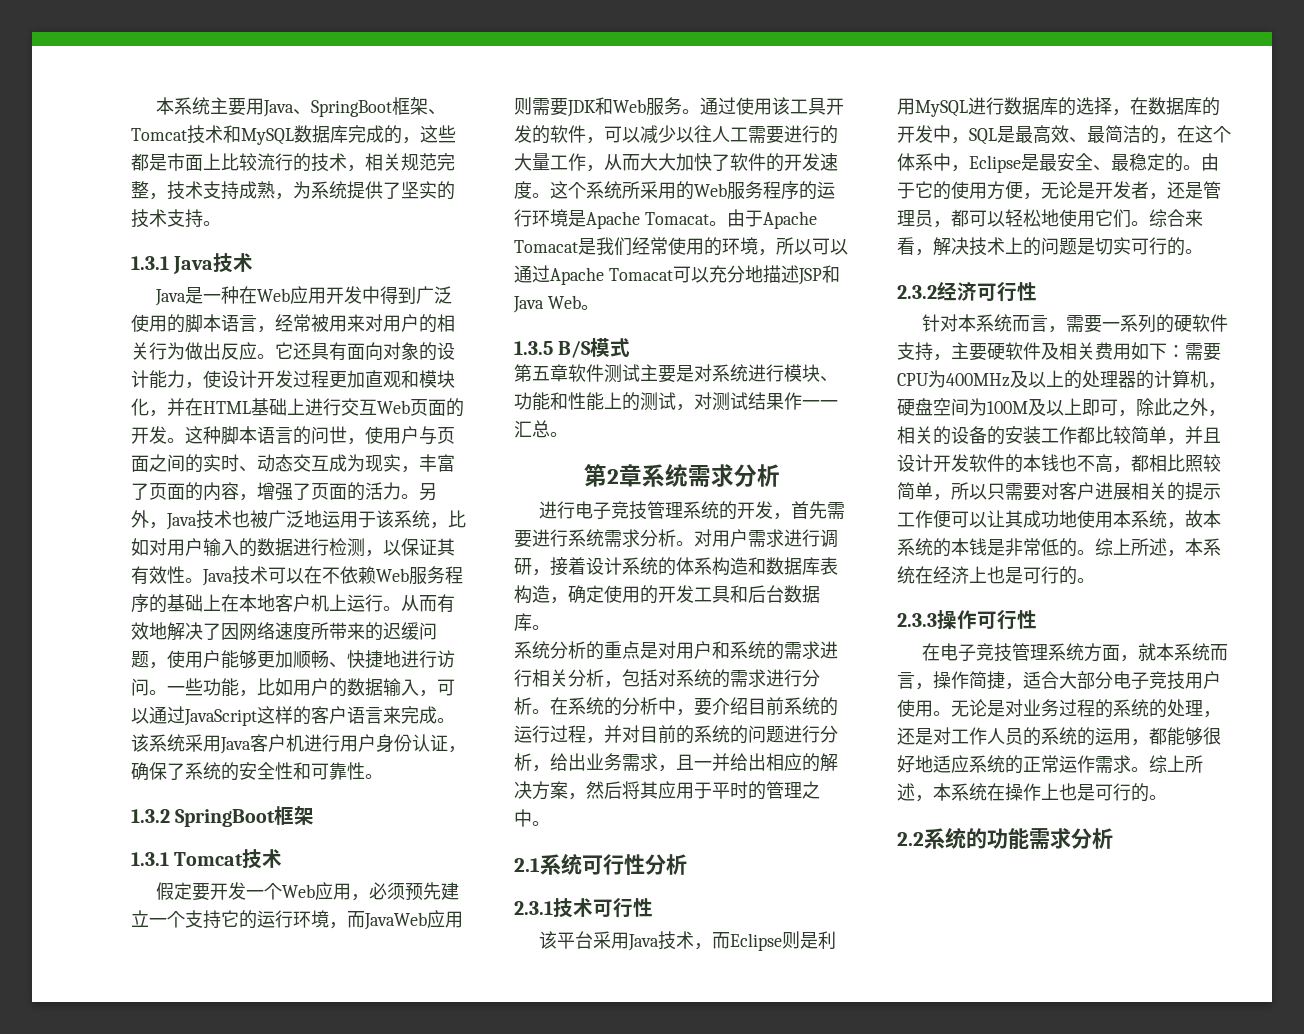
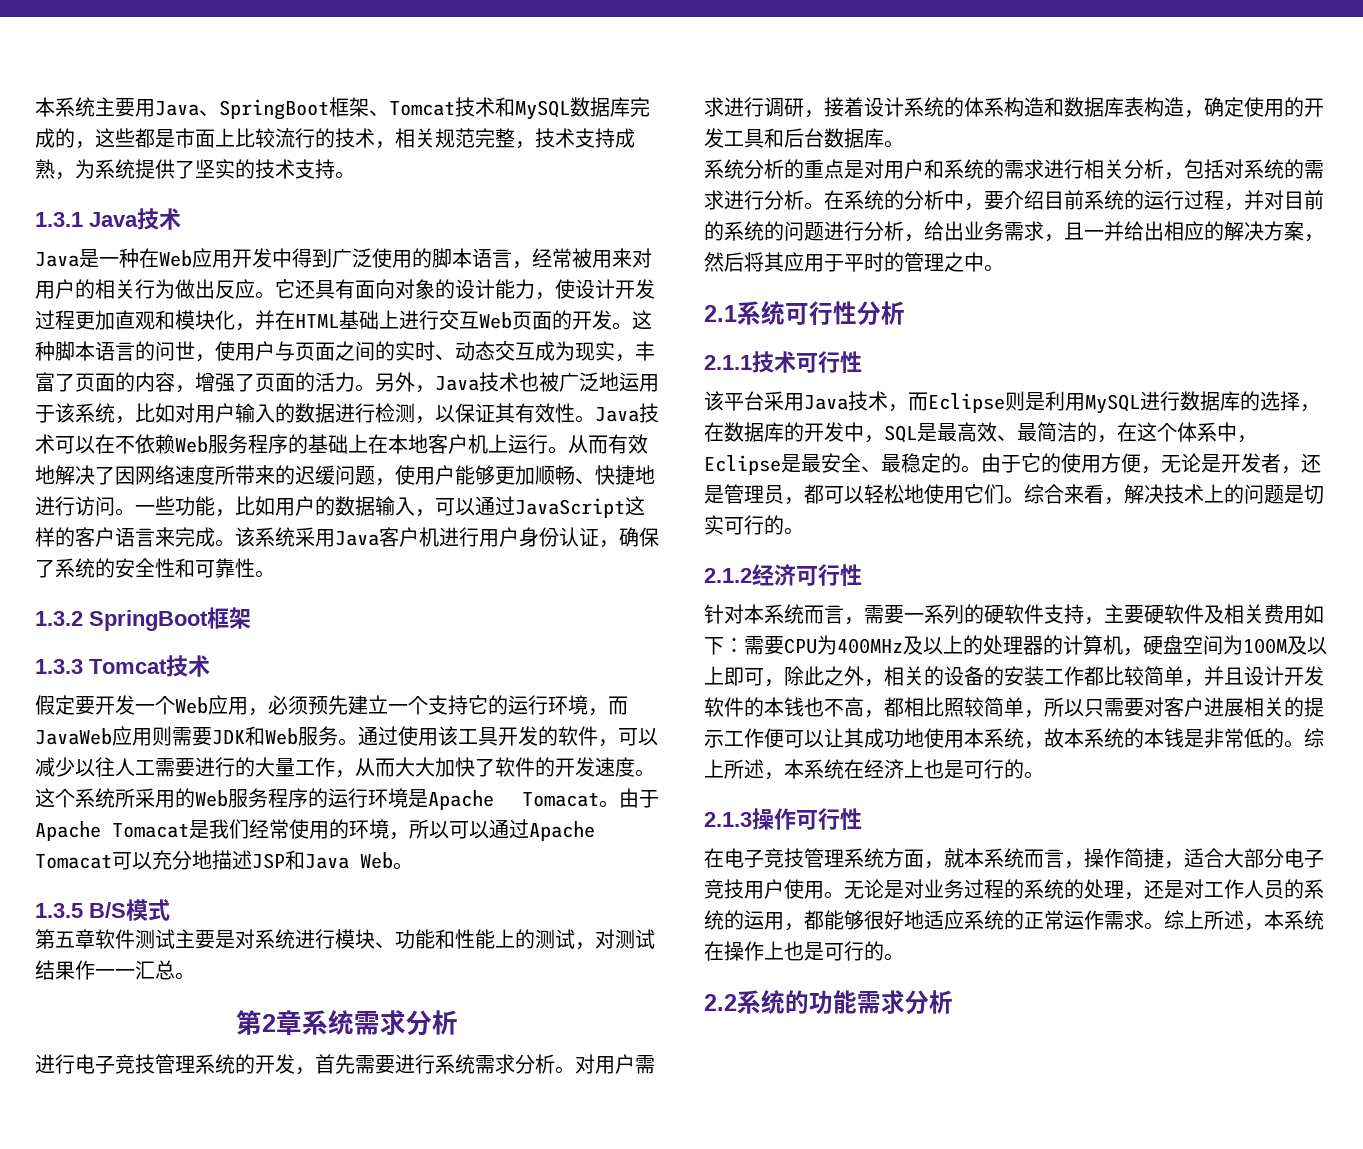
- 1.3.1 Tomcat技术
+ 1.3.3 Tomcat技术
- 2.3.1技术可行性
+ 2.1.1技术可行性
- 2.3.2经济可行性
+ 2.1.2经济可行性
- 2.3.3操作可行性
+ 2.1.3操作可行性

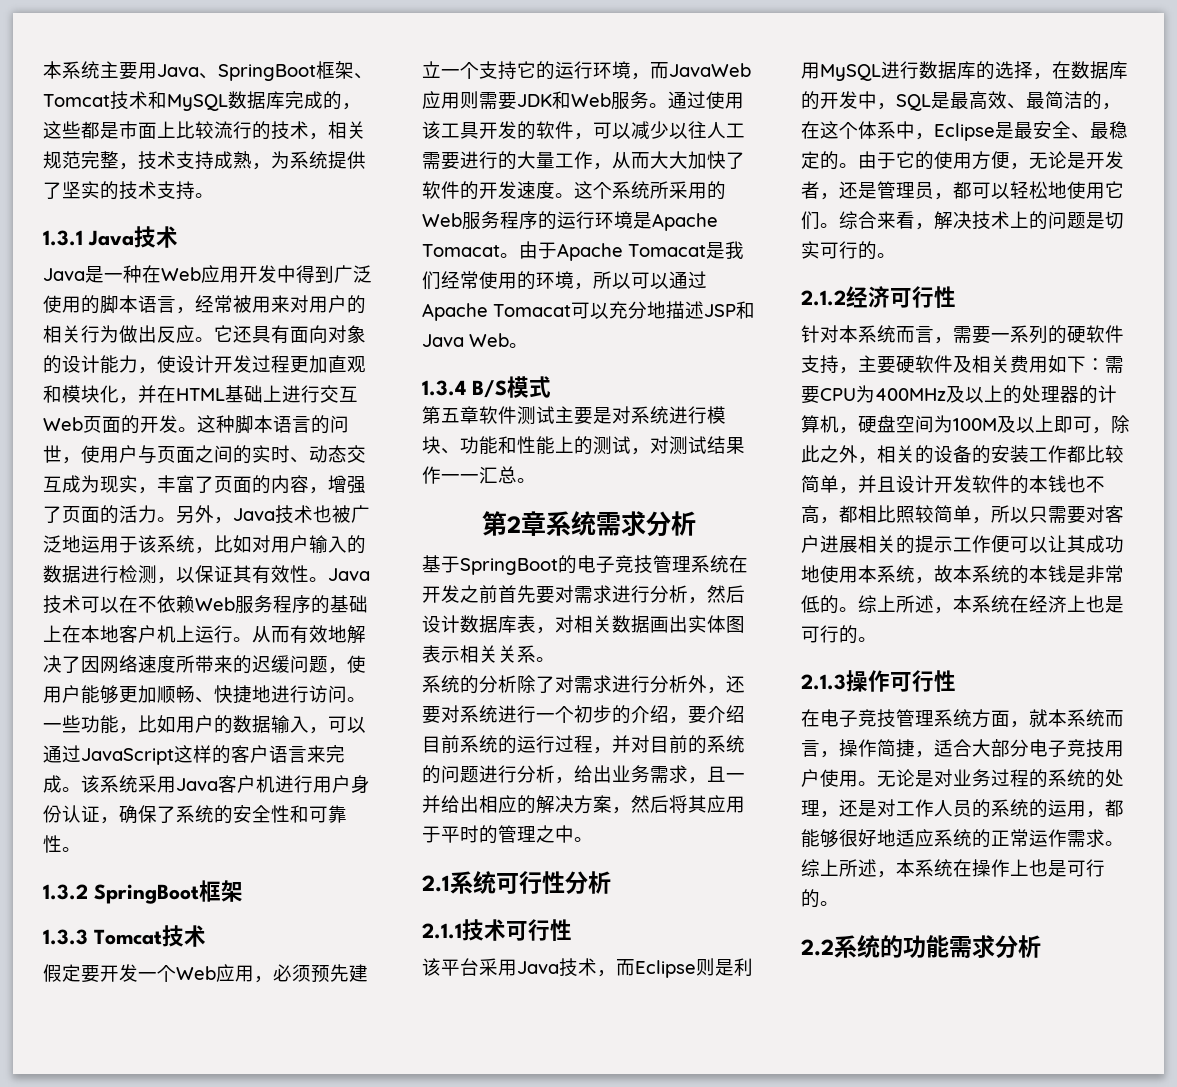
- 1.3.5 B/S模式
+ 1.3.4 B/S模式
- 进行电子竞技管理系统的开发，首先需要进行系统需求分析。对用户需求进行调研，接着设计系统的体系构造和数据库表构造，确定使用的开发工具和后台数据库。
- 系统分析的重点是对用户和系统的需求进行相关分析，包括对系统的需求进行分析。在系统的分析中，要介绍目前系统的运行过程，并对目前的系统的问题进行分析，给出业务需求，且一并给出相应的解决方案，然后将其应用于平时的管理之中。
+ 基于SpringBoot的电子竞技管理系统在开发之前首先要对需求进行分析，然后设计数据库表，对相关数据画出实体图表示相关关系。
+ 系统的分析除了对需求进行分析外，还要对系统进行一个初步的介绍，要介绍目前系统的运行过程，并对目前的系统的问题进行分析，给出业务需求，且一并给出相应的解决方案，然后将其应用于平时的管理之中。

